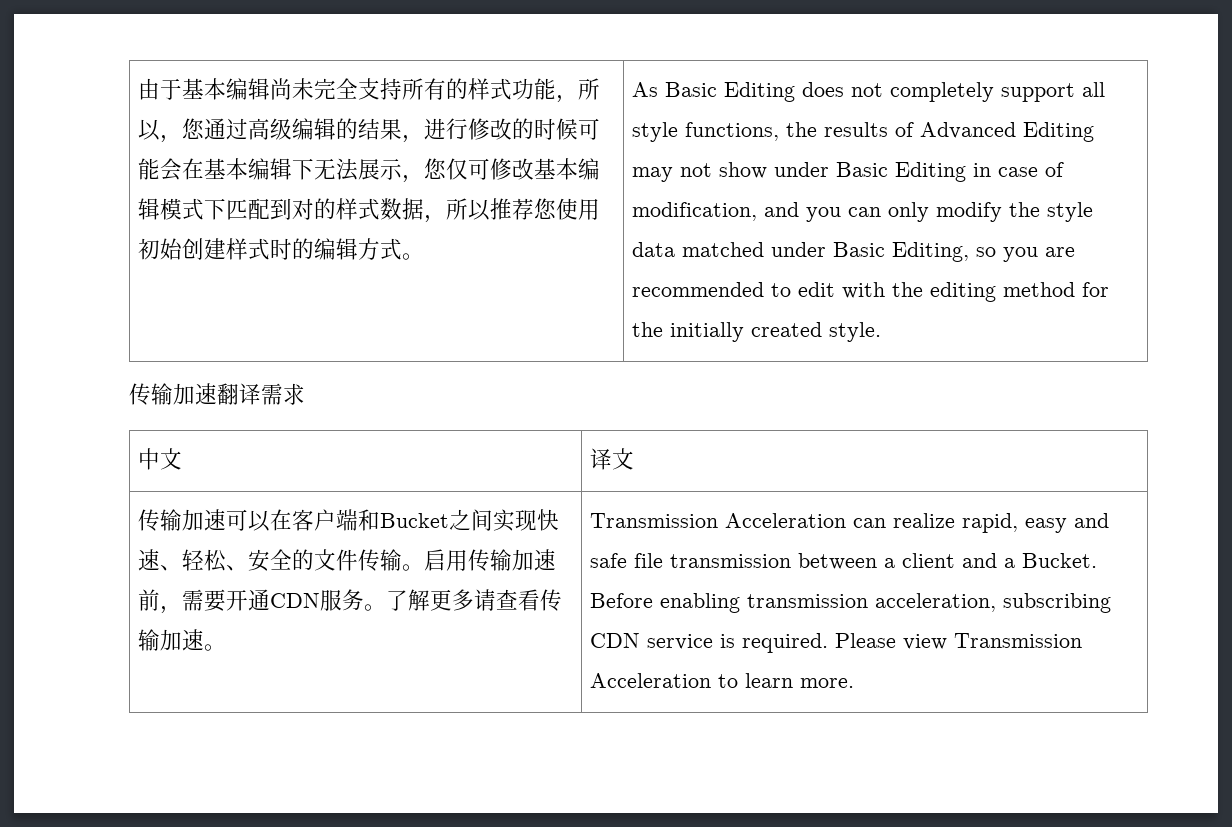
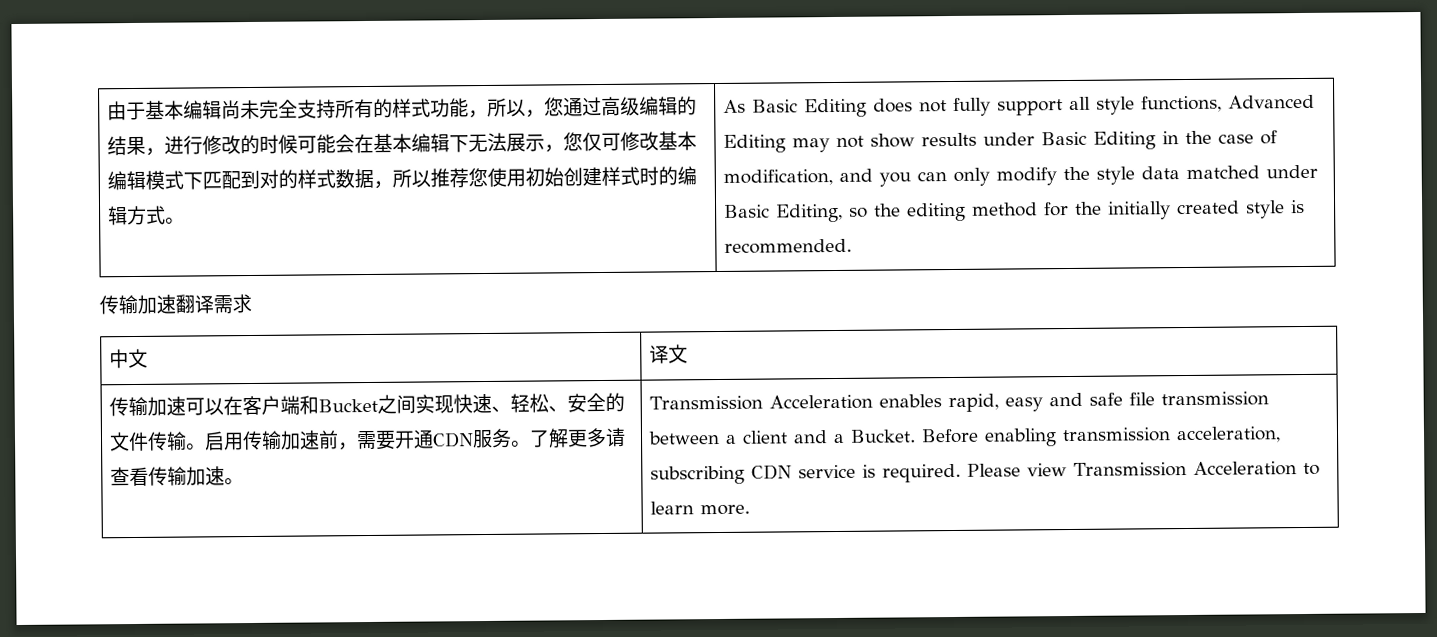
- As Basic Editing does not completely support all style functions, the results of Advanced Editing may not show under Basic Editing in case of modification, and you can only modify the style data matched under Basic Editing, so you are recommended to edit with the editing method for the initially created style.
+ As Basic Editing does not fully support all style functions, Advanced Editing may not show results under Basic Editing in the case of modification, and you can only modify the style data matched under Basic Editing, so the editing method for the initially created style is recommended.
- Transmission Acceleration can realize rapid, easy and safe file transmission between a client and a Bucket.
+ Transmission Acceleration enables rapid, easy and safe file transmission between a client and a Bucket.

